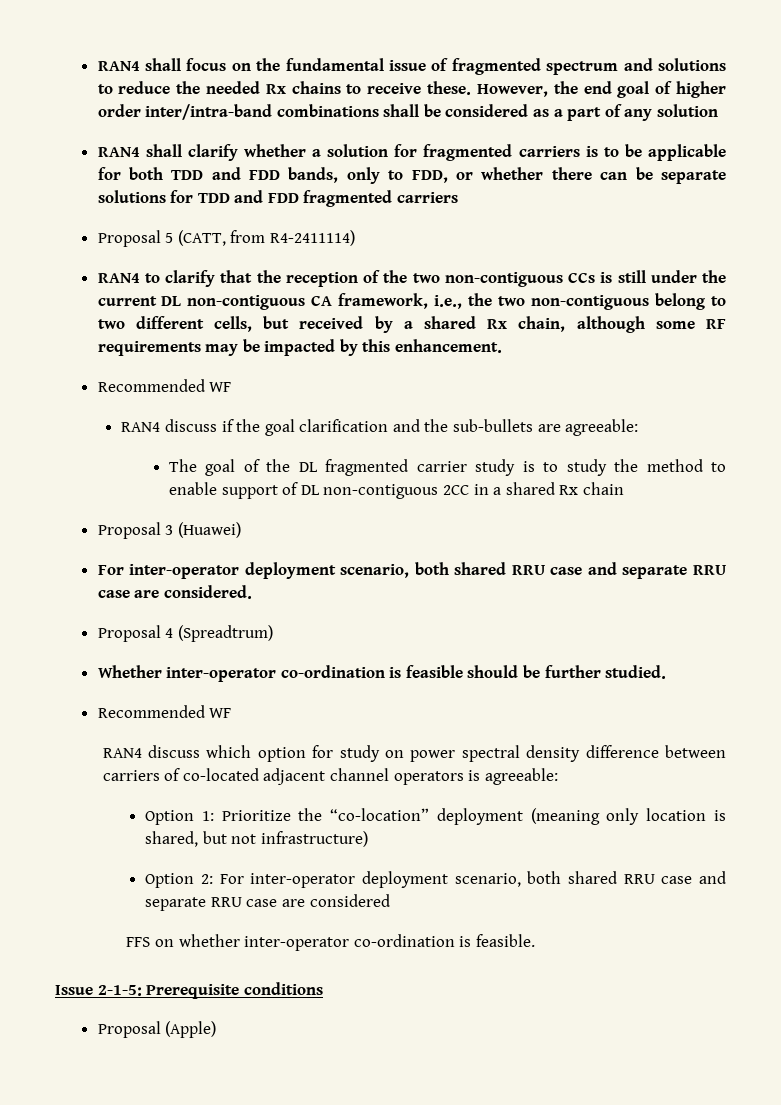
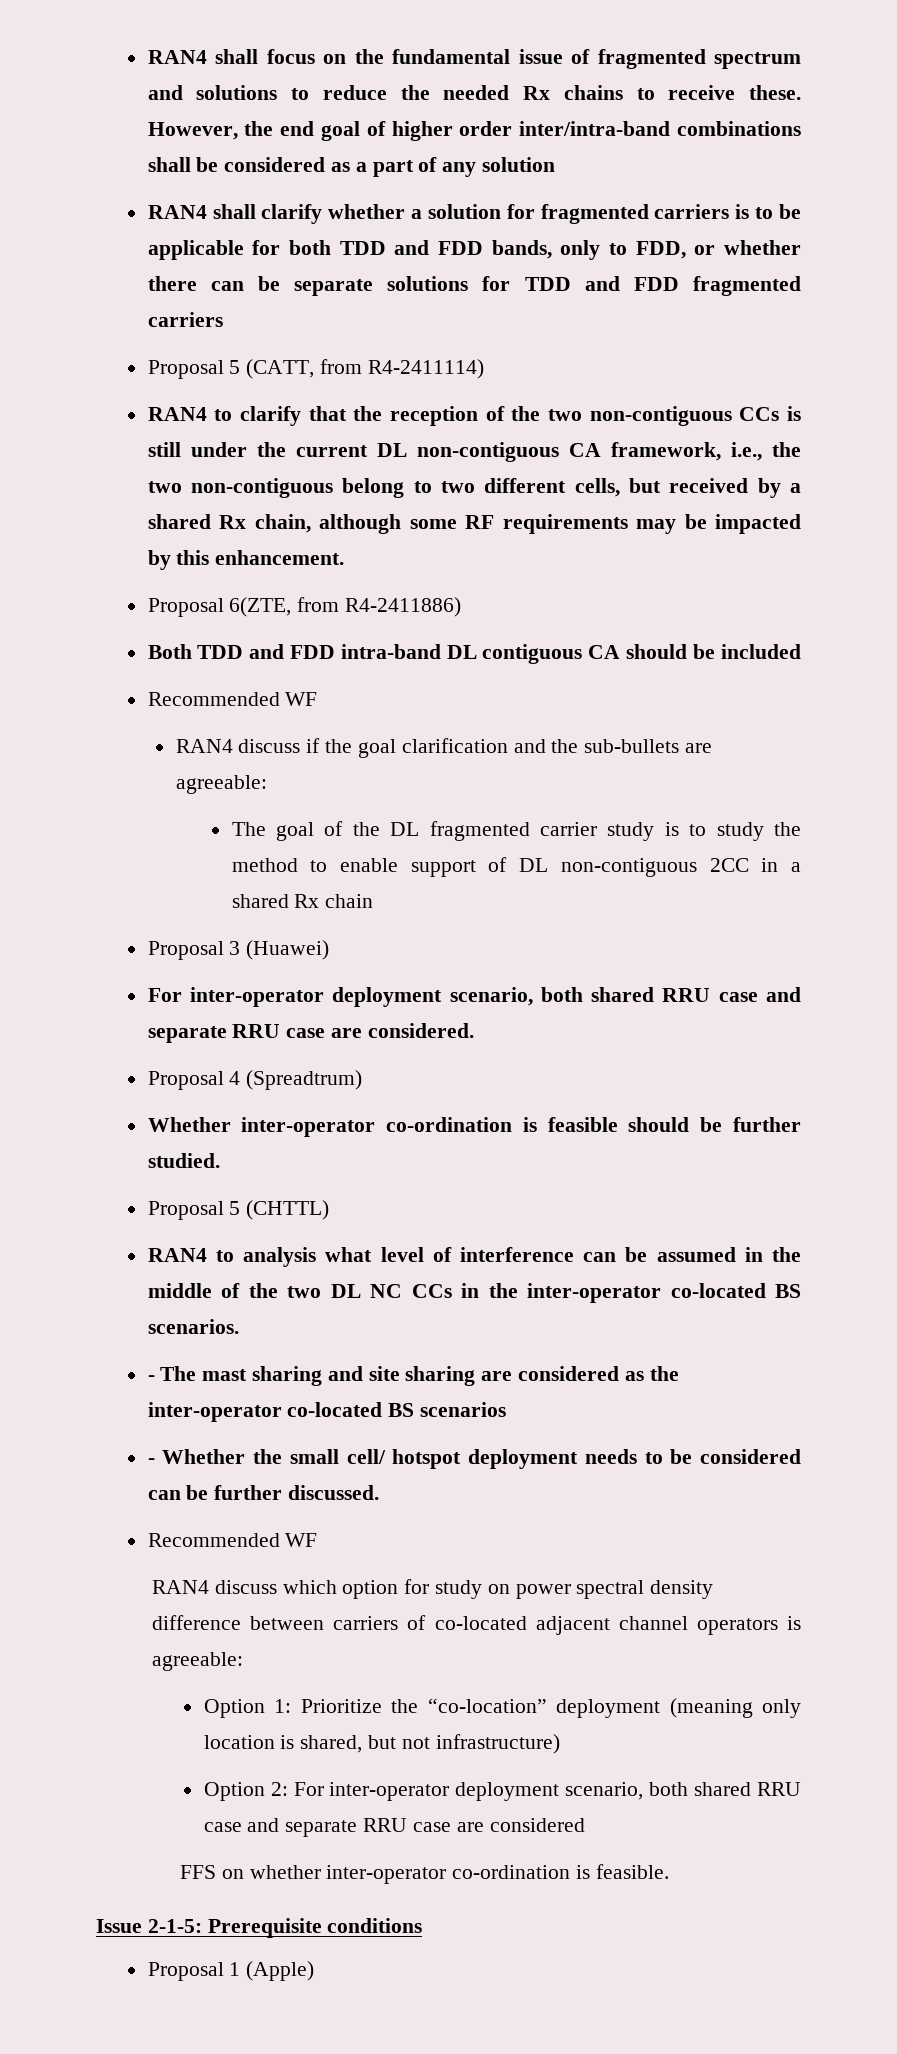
+ Proposal 6(ZTE, from R4-2411886)
+ Both TDD and FDD intra-band DL contiguous CA should be included
+ Proposal 5 (CHTTL)
+ RAN4 to analysis what level of interference can be assumed in the middle of the two DL NC CCs in the inter-operator co-located BS scenarios.
+ - The mast sharing and site sharing are considered as the inter-operator co-located BS scenarios
+ - Whether the small cell/ hotspot deployment needs to be considered can be further discussed.
- Proposal (Apple)
+ Proposal 1 (Apple)

